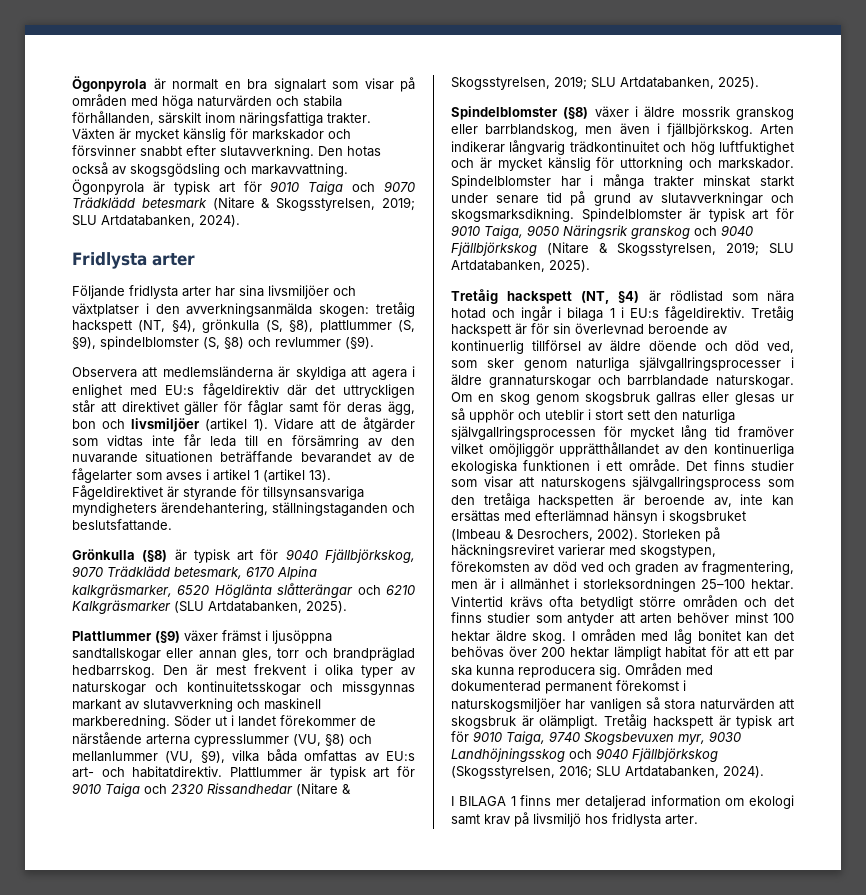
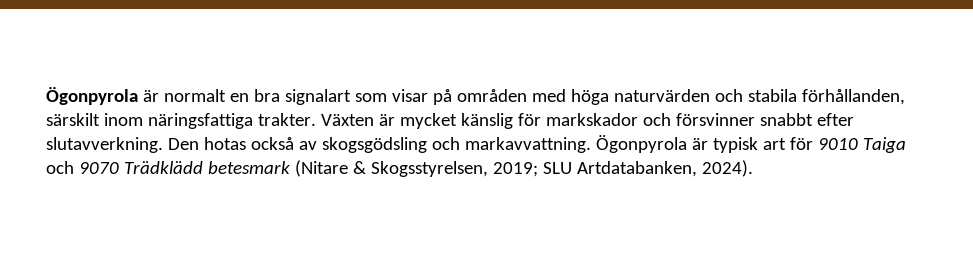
- Fridlysta arter
- Följande fridlysta arter har sina livsmiljöer och växtplatser i den avverkningsanmälda skogen: tretåig hackspett (NT, §4), grönkulla (S, §8), plattlummer (S, §9), spindelblomster (S, §8) och revlummer (§9).
- Observera att medlemsländerna är skyldiga att agera i enlighet med EU:s fågeldirektiv där det uttryckligen står att direktivet gäller för fåglar samt för deras ägg, bon och livsmiljöer (artikel 1). Vidare att de åtgärder som vidtas inte får leda till en försämring av den nuvarande situationen beträffande bevarandet av de fågelarter som avses i artikel 1 (artikel 13). Fågeldirektivet är styrande för tillsynsansvariga myndigheters ärendehantering, ställningstaganden och beslutsfattande.
- Grönkulla (§8) är typisk art för 9040 Fjällbjörkskog, 9070 Trädklädd betesmark, 6170 Alpina kalkgräsmarker, 6520 Höglänta slåtterängar och 6210 Kalkgräsmarker (SLU Artdatabanken, 2025).
- Plattlummer (§9) växer främst i ljusöppna sandtallskogar eller annan gles, torr och brandpräglad hedbarrskog. Den är mest frekvent i olika typer av naturskogar och kontinuitetsskogar och missgynnas markant av slutavverkning och maskinell markberedning. Söder ut i landet förekommer de närstående arterna cypresslummer (VU, §8) och mellanlummer (VU, §9), vilka båda omfattas av EU:s art- och habitatdirektiv. Plattlummer är typisk art för 9010 Taiga och 2320 Rissandhedar (Nitare & Skogsstyrelsen, 2019; SLU Artdatabanken, 2025).
- Spindelblomster (§8) växer i äldre mossrik granskog eller barrblandskog, men även i fjällbjörkskog. Arten indikerar långvarig trädkontinuitet och hög luftfuktighet och är mycket känslig för uttorkning och markskador. Spindelblomster har i många trakter minskat starkt under senare tid på grund av slutavverkningar och skogsmarksdikning. Spindelblomster är typisk art för 9010 Taiga, 9050 Näringsrik granskog och 9040 Fjällbjörkskog (Nitare & Skogsstyrelsen, 2019; SLU Artdatabanken, 2025).
- Tretåig hackspett (NT, §4) är rödlistad som nära hotad och ingår i bilaga 1 i EU:s fågeldirektiv. Tretåig hackspett är för sin överlevnad beroende av kontinuerlig tillförsel av äldre döende och död ved, som sker genom naturliga självgallringsprocesser i äldre grannaturskogar och barrblandade naturskogar. Om en skog genom skogsbruk gallras eller glesas ur så upphör och uteblir i stort sett den naturliga självgallringsprocessen för mycket lång tid framöver vilket omöjliggör upprätthållandet av den kontinuerliga ekologiska funktionen i ett område. Det finns studier som visar att naturskogens självgallringsprocess som den tretåiga hackspetten är beroende av, inte kan ersättas med efterlämnad hänsyn i skogsbruket (Imbeau & Desrochers, 2002). Storleken på häckningsreviret varierar med skogstypen, förekomsten av död ved och graden av fragmentering, men är i allmänhet i storleksordningen 25–100 hektar. Vintertid krävs ofta betydligt större områden och det finns studier som antyder att arten behöver minst 100 hektar äldre skog. I områden med låg bonitet kan det behövas över 200 hektar lämpligt habitat för att ett par ska kunna reproducera sig. Områden med dokumenterad permanent förekomst i naturskogsmiljöer har vanligen så stora naturvärden att skogsbruk är olämpligt. Tretåig hackspett är typisk art för 9010 Taiga, 9740 Skogsbevuxen myr, 9030 Landhöjningsskog och 9040 Fjällbjörkskog (Skogsstyrelsen, 2016; SLU Artdatabanken, 2024).
- I BILAGA 1 finns mer detaljerad information om ekologi samt krav på livsmiljö hos fridlysta arter.

